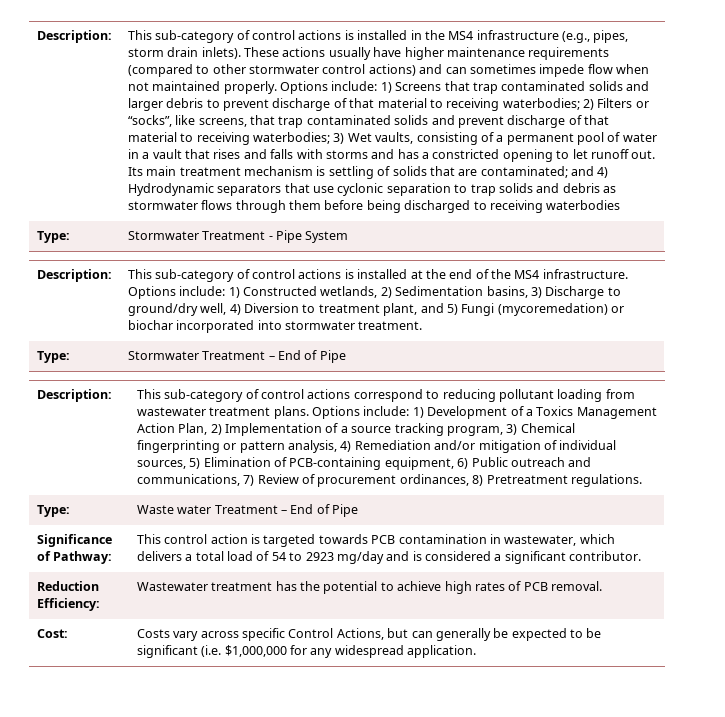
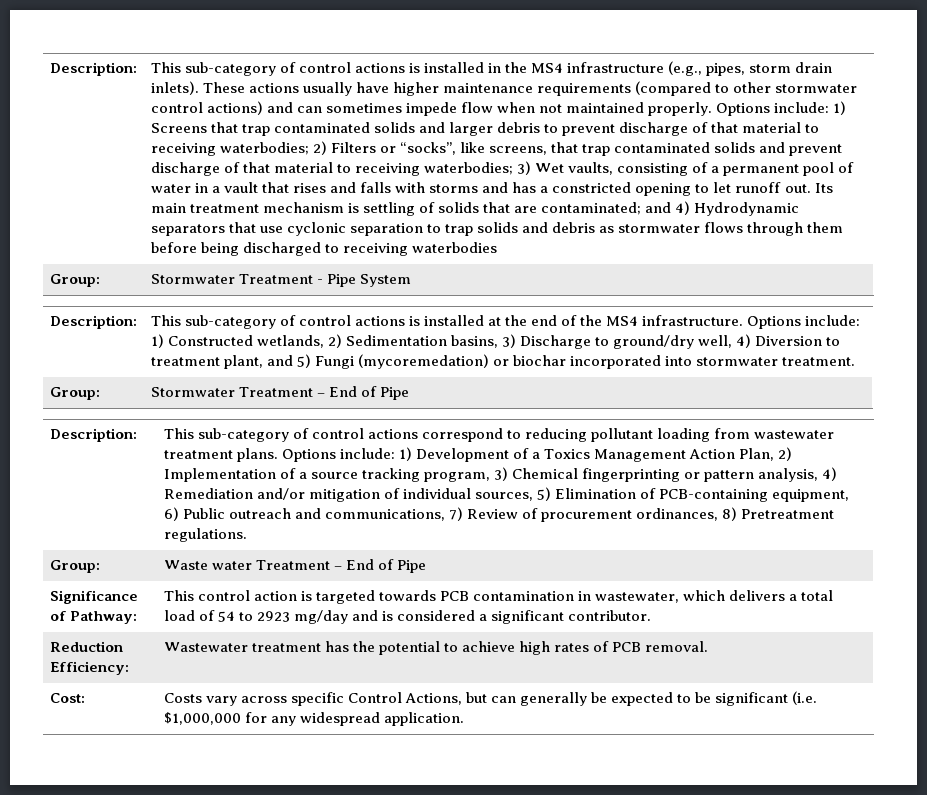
- Type: | Stormwater Treatment - Pipe System
+ Group: | Stormwater Treatment - Pipe System
- Type: | Stormwater Treatment – End of Pipe
+ Group: | Stormwater Treatment – End of Pipe
- Type: | Waste water Treatment – End of Pipe
+ Group: | Waste water Treatment – End of Pipe

